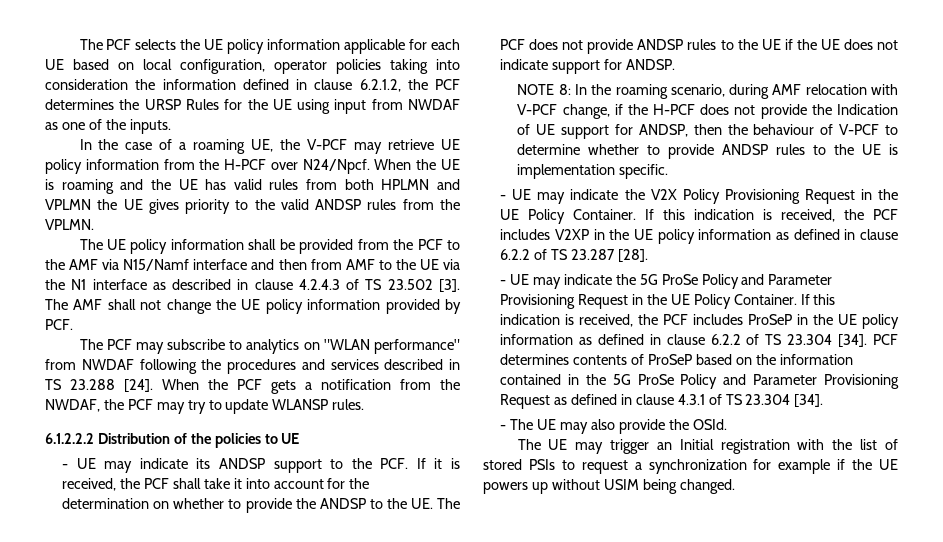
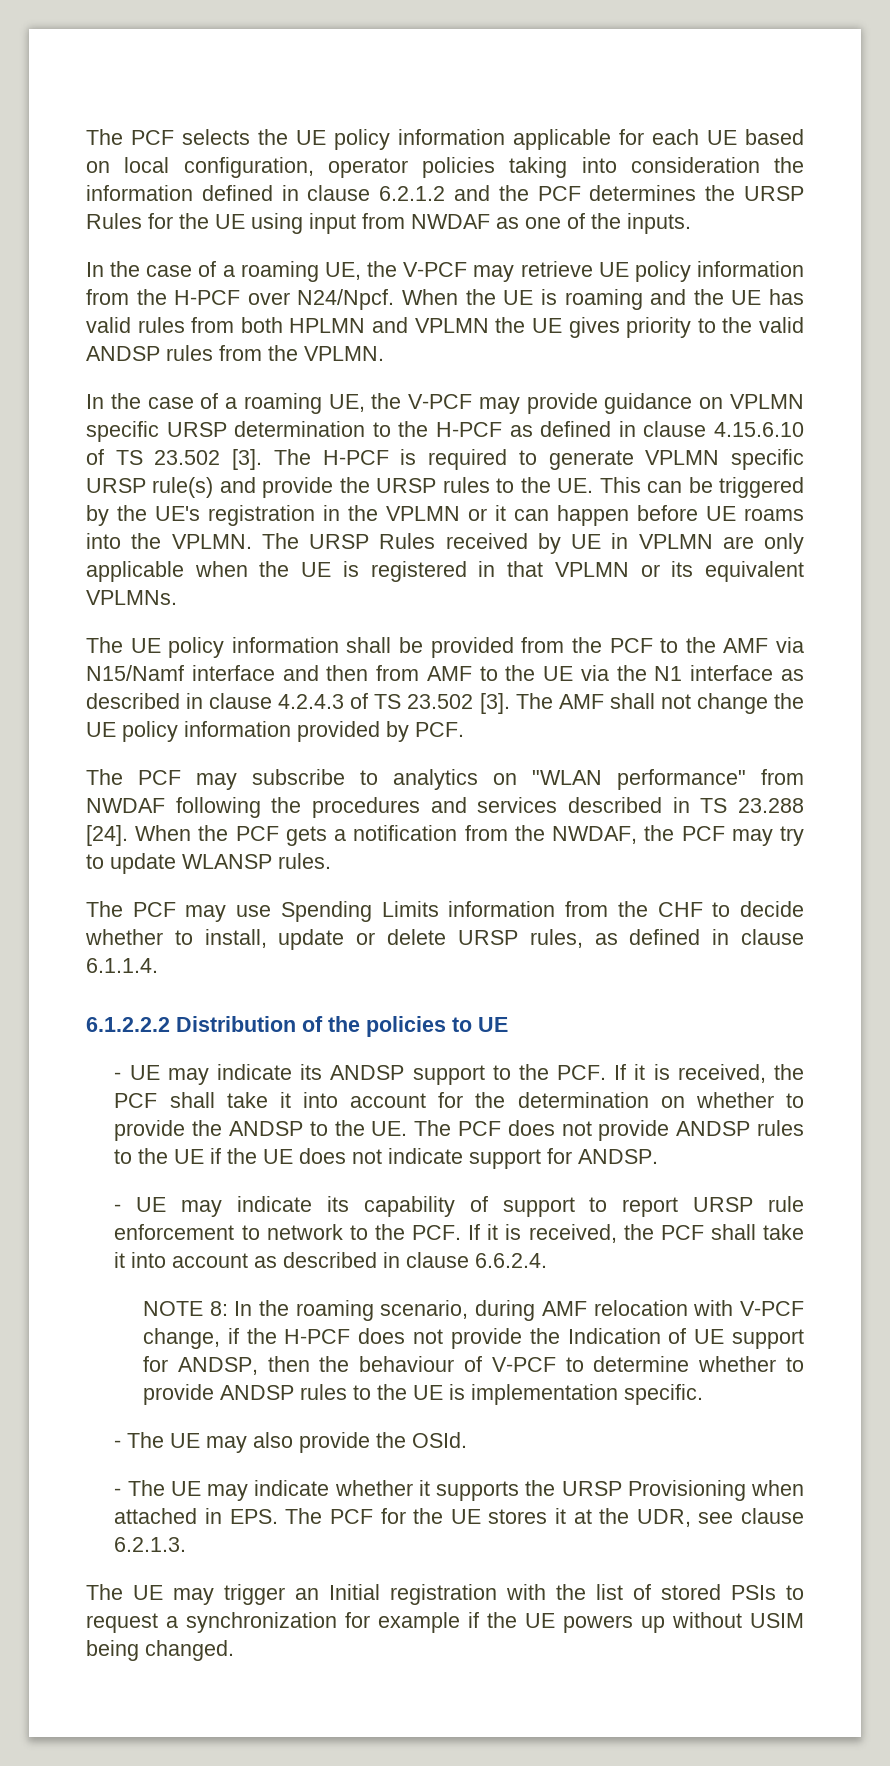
- The PCF selects the UE policy information applicable for each UE based on local configuration, operator policies taking into consideration the information defined in clause 6.2.1.2, the PCF determines the URSP Rules for the UE using input from NWDAF as one of the inputs.
+ The PCF selects the UE policy information applicable for each UE based on local configuration, operator policies taking into consideration the information defined in clause 6.2.1.2 and the PCF determines the URSP Rules for the UE using input from NWDAF as one of the inputs.
+ In the case of a roaming UE, the V-PCF may provide guidance on VPLMN specific URSP determination to the H-PCF as defined in clause 4.15.6.10 of TS 23.502 [3]. The H-PCF is required to generate VPLMN specific URSP rule(s) and provide the URSP rules to the UE. This can be triggered by the UE's registration in the VPLMN or it can happen before UE roams into the VPLMN. The URSP Rules received by UE in VPLMN are only applicable when the UE is registered in that VPLMN or its equivalent VPLMNs.
+ The PCF may use Spending Limits information from the CHF to decide whether to install, update or delete URSP rules, as defined in clause 6.1.1.4.
+ - UE may indicate its capability of support to report URSP rule enforcement to network to the PCF. If it is received, the PCF shall take it into account as described in clause 6.6.2.4.
- - UE may indicate the V2X Policy Provisioning Request in the UE Policy Container. If this indication is received, the PCF includes V2XP in the UE policy information as defined in clause 6.2.2 of TS 23.287 [28].
- - UE may indicate the 5G ProSe Policy and Parameter Provisioning Request in the UE Policy Container. If this indication is received, the PCF includes ProSeP in the UE policy information as defined in clause 6.2.2 of TS 23.304 [34]. PCF determines contents of ProSeP based on the information contained in the 5G ProSe Policy and Parameter Provisioning Request as defined in clause 4.3.1 of TS 23.304 [34].
+ - The UE may indicate whether it supports the URSP Provisioning when attached in EPS. The PCF for the UE stores it at the UDR, see clause 6.2.1.3.

